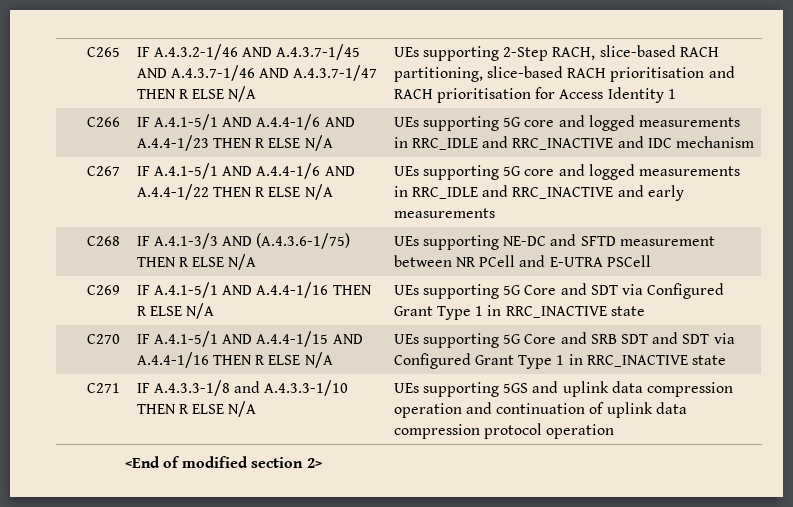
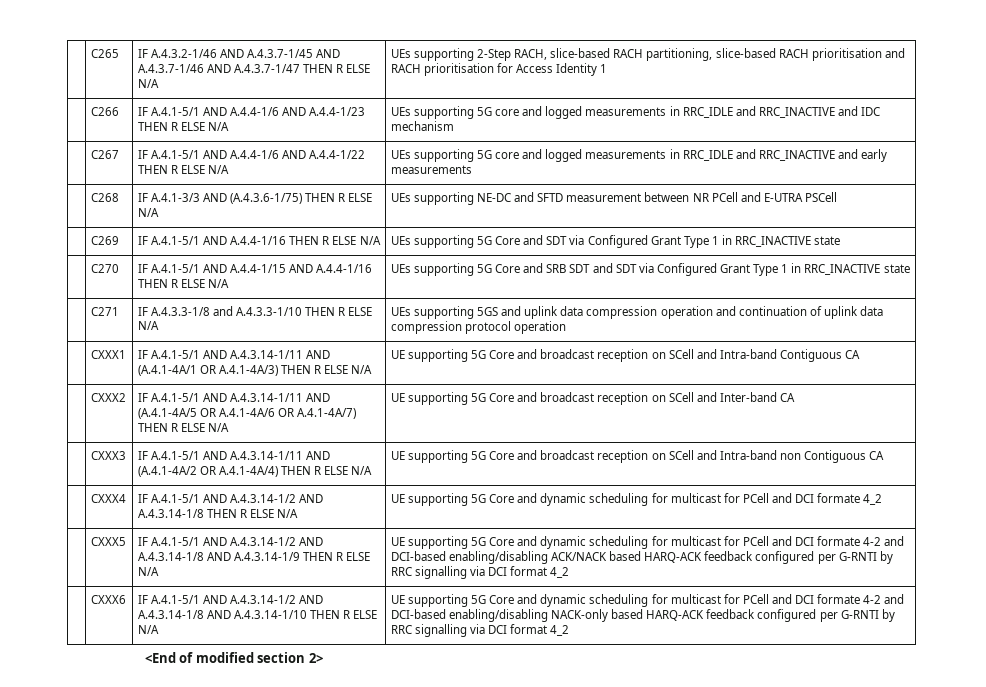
+ | CXXX1 | IF A.4.1-5/1 AND A.4.3.14-1/11 AND (A.4.1-4A/1 OR A.4.1-4A/3) THEN R ELSE N/A | UE supporting 5G Core and broadcast reception on SCell and Intra-band Contiguous CA
+ | CXXX2 | IF A.4.1-5/1 AND A.4.3.14-1/11 AND (A.4.1-4A/5 OR A.4.1-4A/6 OR A.4.1-4A/7) THEN R ELSE N/A | UE supporting 5G Core and broadcast reception on SCell and Inter-band CA
+ | CXXX3 | IF A.4.1-5/1 AND A.4.3.14-1/11 AND (A.4.1-4A/2 OR A.4.1-4A/4) THEN R ELSE N/A | UE supporting 5G Core and broadcast reception on SCell and Intra-band non Contiguous CA
+ | CXXX4 | IF A.4.1-5/1 AND A.4.3.14-1/2 AND A.4.3.14-1/8 THEN R ELSE N/A | UE supporting 5G Core and dynamic scheduling for multicast for PCell and DCI formate 4_2
+ | CXXX5 | IF A.4.1-5/1 AND A.4.3.14-1/2 AND A.4.3.14-1/8 AND A.4.3.14-1/9 THEN R ELSE N/A | UE supporting 5G Core and dynamic scheduling for multicast for PCell and DCI formate 4-2 and DCI-based enabling/disabling ACK/NACK based HARQ-ACK feedback configured per G-RNTI by RRC signalling via DCI format 4_2
+ | CXXX6 | IF A.4.1-5/1 AND A.4.3.14-1/2 AND A.4.3.14-1/8 AND A.4.3.14-1/10 THEN R ELSE N/A | UE supporting 5G Core and dynamic scheduling for multicast for PCell and DCI formate 4-2 and DCI-based enabling/disabling NACK-only based HARQ-ACK feedback configured per G-RNTI by RRC signalling via DCI format 4_2

